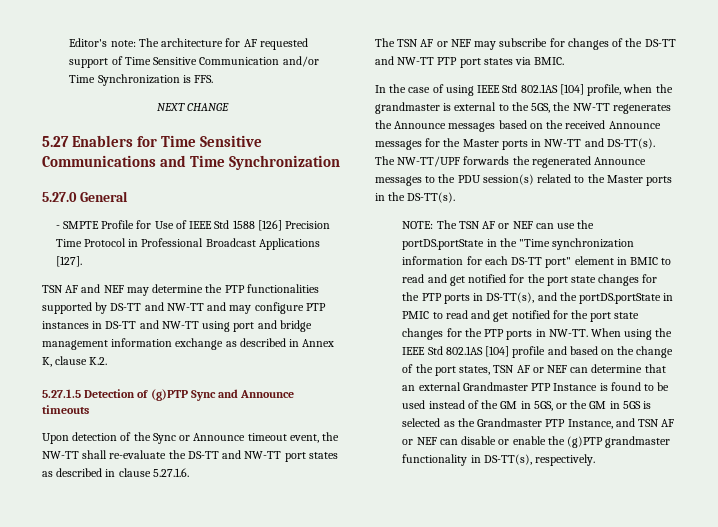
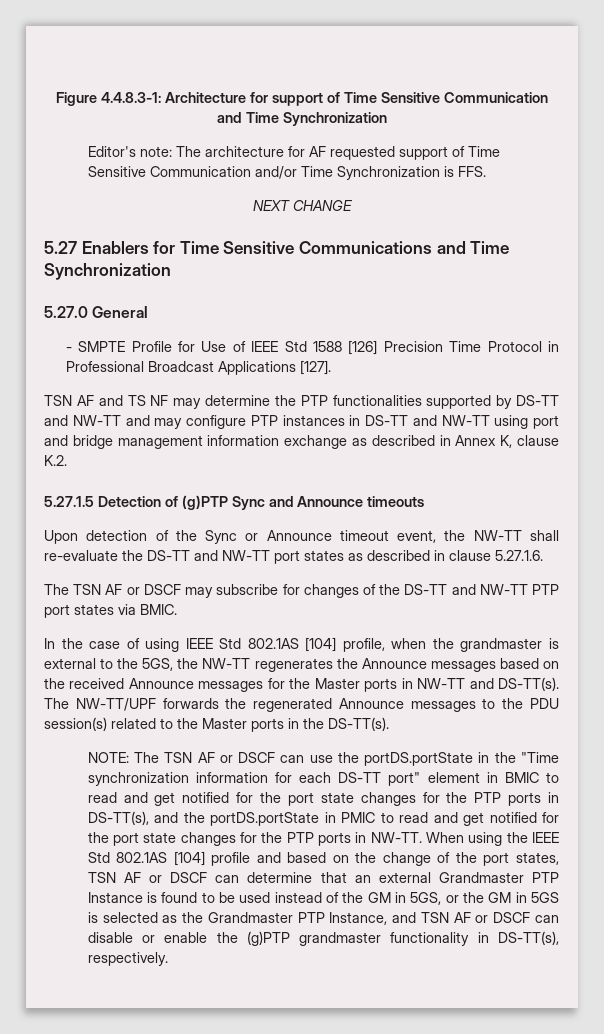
+ Figure 4.4.8.3-1: Architecture for support of Time Sensitive Communication and Time Synchronization
- TSN AF and NEF may determine the PTP functionalities supported by DS-TT and NW-TT and may configure PTP instances in DS-TT and NW-TT using port and bridge management information exchange as described in Annex K, clause K.2.
+ TSN AF and TS NF may determine the PTP functionalities supported by DS-TT and NW-TT and may configure PTP instances in DS-TT and NW-TT using port and bridge management information exchange as described in Annex K, clause K.2.
- The TSN AF or NEF may subscribe for changes of the DS-TT and NW-TT PTP port states via BMIC.
+ The TSN AF or DSCF may subscribe for changes of the DS-TT and NW-TT PTP port states via BMIC.
- NOTE: The TSN AF or NEF can use the portDS.portState in the "Time synchronization information for each DS-TT port" element in BMIC to read and get notified for the port state changes for the PTP ports in DS-TT(s), and the portDS.portState in PMIC to read and get notified for the port state changes for the PTP ports in NW-TT.
+ NOTE: The TSN AF or DSCF can use the portDS.portState in the "Time synchronization information for each DS-TT port" element in BMIC to read and get notified for the port state changes for the PTP ports in DS-TT(s), and the portDS.portState in PMIC to read and get notified for the port state changes for the PTP ports in NW-TT.
- When using the IEEE Std 802.1AS [104] profile and based on the change of the port states, TSN AF or NEF can determine that an external Grandmaster PTP Instance is found to be used instead of the GM in 5GS, or the GM in 5GS is selected as the Grandmaster PTP Instance, and TSN AF or NEF can disable or enable the (g)PTP grandmaster functionality in DS-TT(s), respectively.
+ When using the IEEE Std 802.1AS [104] profile and based on the change of the port states, TSN AF or DSCF can determine that an external Grandmaster PTP Instance is found to be used instead of the GM in 5GS, or the GM in 5GS is selected as the Grandmaster PTP Instance, and TSN AF or DSCF can disable or enable the (g)PTP grandmaster functionality in DS-TT(s), respectively.

